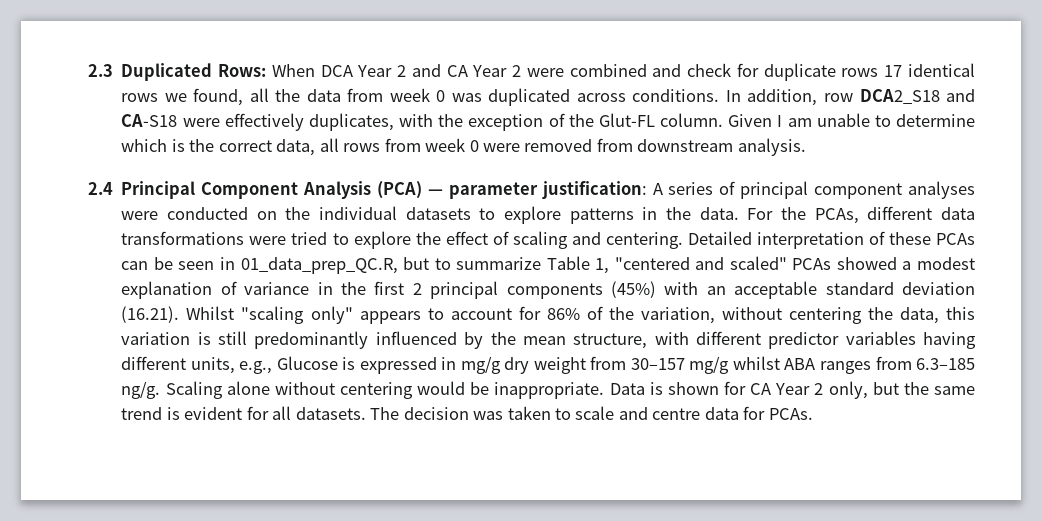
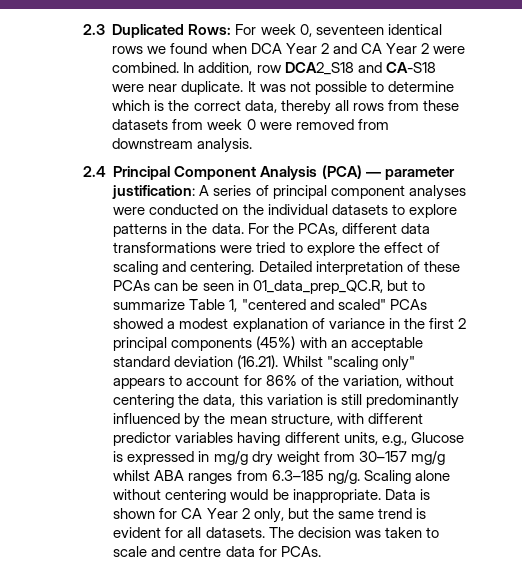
- 2.3 Duplicated Rows: When DCA Year 2 and CA Year 2 were combined and check for duplicate rows 17 identical rows we found, all the data from week 0 was duplicated across conditions.
+ 2.3 Duplicated Rows: For week 0, seventeen identical rows we found when DCA Year 2 and CA Year 2 were combined.
- In addition, row DCA2_S18 and CA-S18 were effectively duplicates, with the exception of the Glut-FL column. Given I am unable to determine which is the correct data, all rows from week 0 were removed from downstream analysis.
+ In addition, row DCA2_S18 and CA-S18 were near duplicate. It was not possible to determine which is the correct data, thereby all rows from these datasets from week 0 were removed from downstream analysis.

